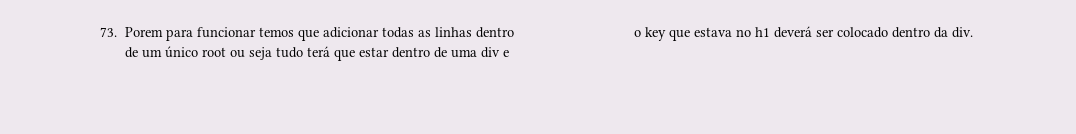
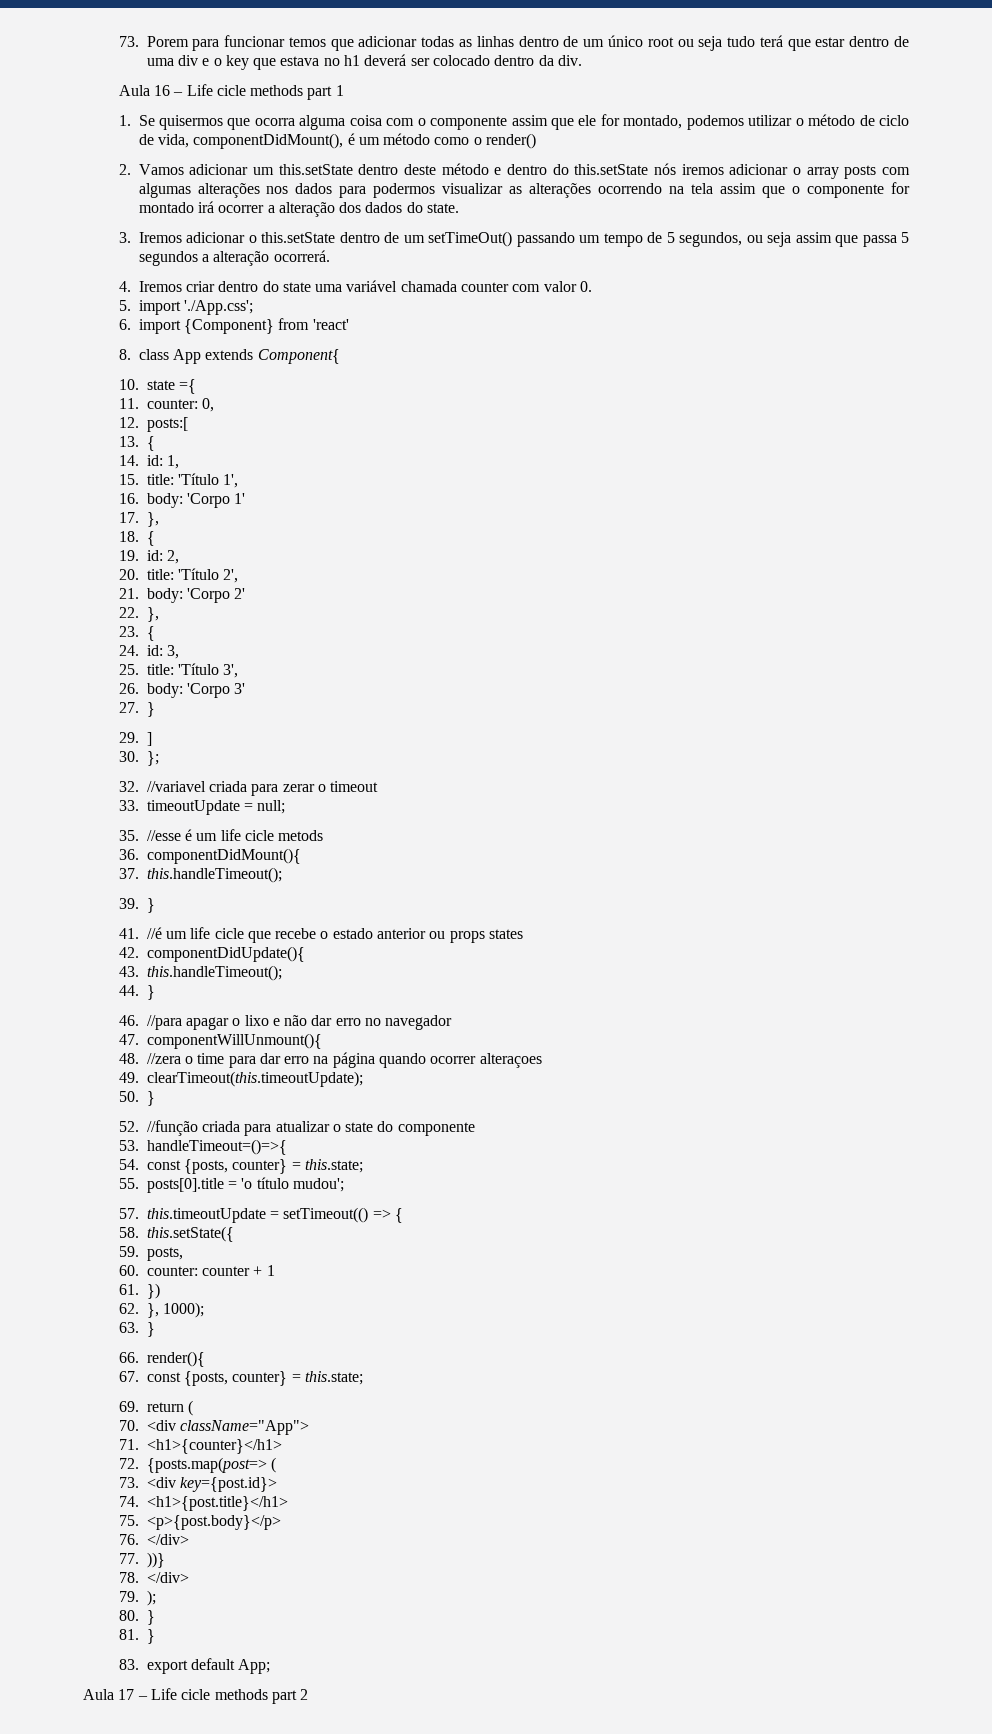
+ Aula 16 – Life cicle methods part 1
+ 1. Se quisermos que ocorra alguma coisa com o componente assim que ele for montado, podemos utilizar o método de ciclo de vida, componentDidMount(), é um método como o render()
+ 2. Vamos adicionar um this.setState dentro deste método e dentro do this.setState nós iremos adicionar o array posts com algumas alterações nos dados para podermos visualizar as alterações ocorrendo na tela assim que o componente for montado irá ocorrer a alteração dos dados do state.
+ 3. Iremos adicionar o this.setState dentro de um setTimeOut() passando um tempo de 5 segundos, ou seja assim que passa 5 segundos a alteração ocorrerá.
+ 4. Iremos criar dentro do state uma variável chamada counter com valor 0.
+ 5. import './App.css';
+ 6. import {Component} from 'react'
+ 8. class App extends Component{
+ 10. state ={
+ 11. counter: 0,
+ 12. posts:[
+ 13. {
+ 14. id: 1,
+ 15. title: 'Título 1',
+ 16. body: 'Corpo 1'
+ 17. },
+ 18. {
+ 19. id: 2,
+ 20. title: 'Título 2',
+ 21. body: 'Corpo 2'
+ 22. },
+ 23. {
+ 24. id: 3,
+ 25. title: 'Título 3',
+ 26. body: 'Corpo 3'
+ 27. }
+ 29. ]
+ 30. };
+ 32. //variavel criada para zerar o timeout
+ 33. timeoutUpdate = null;
+ 35. //esse é um life cicle metods
+ 36. componentDidMount(){
+ 37. this.handleTimeout();
+ 39. }
+ 41. //é um life cicle que recebe o estado anterior ou props states
+ 42. componentDidUpdate(){
+ 43. this.handleTimeout();
+ 44. }
+ 46. //para apagar o lixo e não dar erro no navegador
+ 47. componentWillUnmount(){
+ 48. //zera o time para dar erro na página quando ocorrer alteraçoes
+ 49. clearTimeout(this.timeoutUpdate);
+ 50. }
+ 52. //função criada para atualizar o state do componente
+ 53. handleTimeout=()=>{
+ 54. const {posts, counter} = this.state;
+ 55. posts[0].title = 'o título mudou';
+ 57. this.timeoutUpdate = setTimeout(() => {
+ 58. this.setState({
+ 59. posts,
+ 60. counter: counter + 1
+ 61. })
+ 62. }, 1000);
+ 63. }
+ 66. render(){
+ 67. const {posts, counter} = this.state;
+ 69. return (
+ 70. <div className="App">
+ 71. <h1>{counter}</h1>
+ 72. {posts.map(post=> (
+ 73. <div key={post.id}>
+ 74. <h1>{post.title}</h1>
+ 75. <p>{post.body}</p>
+ 76. </div>
+ 77. ))}
+ 78. </div>
+ 79. );
+ 80. }
+ 81. }
+ 83. export default App;
+ Aula 17 – Life cicle methods part 2

